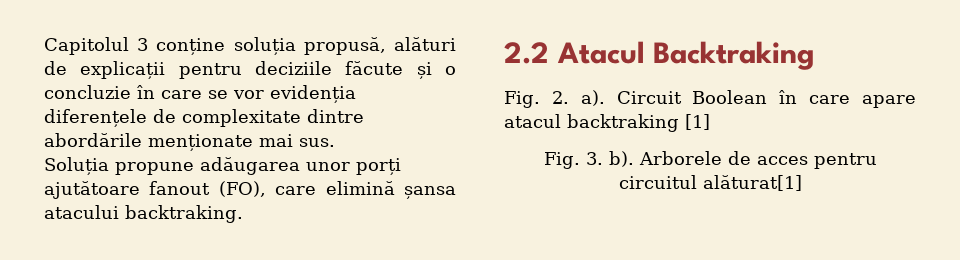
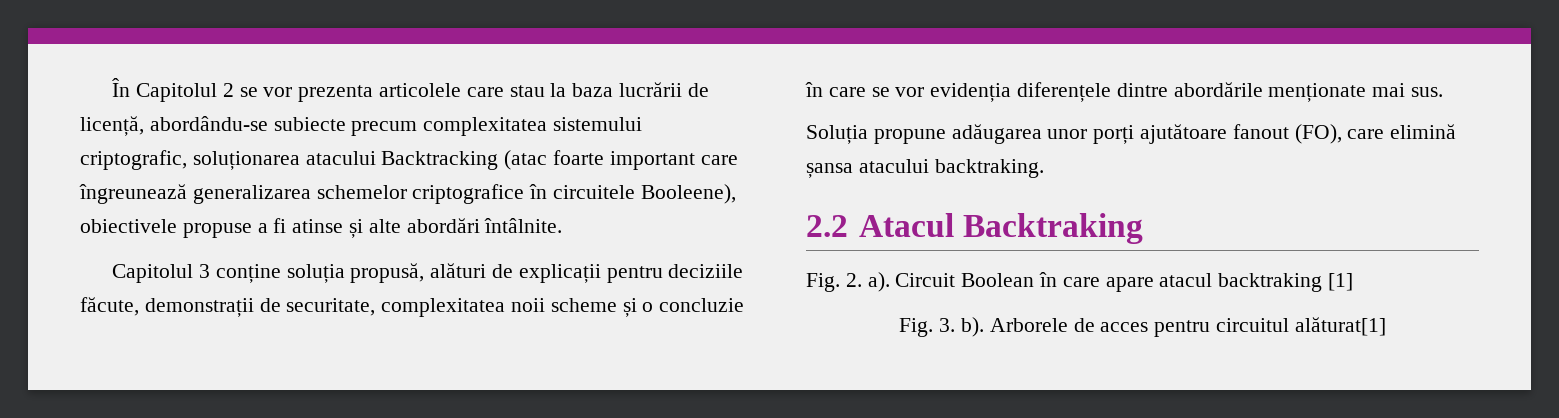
+ În Capitolul 2 se vor prezenta articolele care stau la baza lucrării de licență, abordându-se subiecte precum complexitatea sistemului criptografic, soluționarea atacului Backtracking (atac foarte important care îngreunează generalizarea schemelor criptografice în circuitele Booleene), obiectivele propuse a fi atinse și alte abordări întâlnite.
- Capitolul 3 conține soluția propusă, alături de explicații pentru deciziile făcute și o concluzie în care se vor evidenția diferențele de complexitate dintre abordările menționate mai sus.
+ Capitolul 3 conține soluția propusă, alături de explicații pentru deciziile făcute, demonstrații de securitate, complexitatea noii scheme și o concluzie în care se vor evidenția diferențele dintre abordările menționate mai sus.

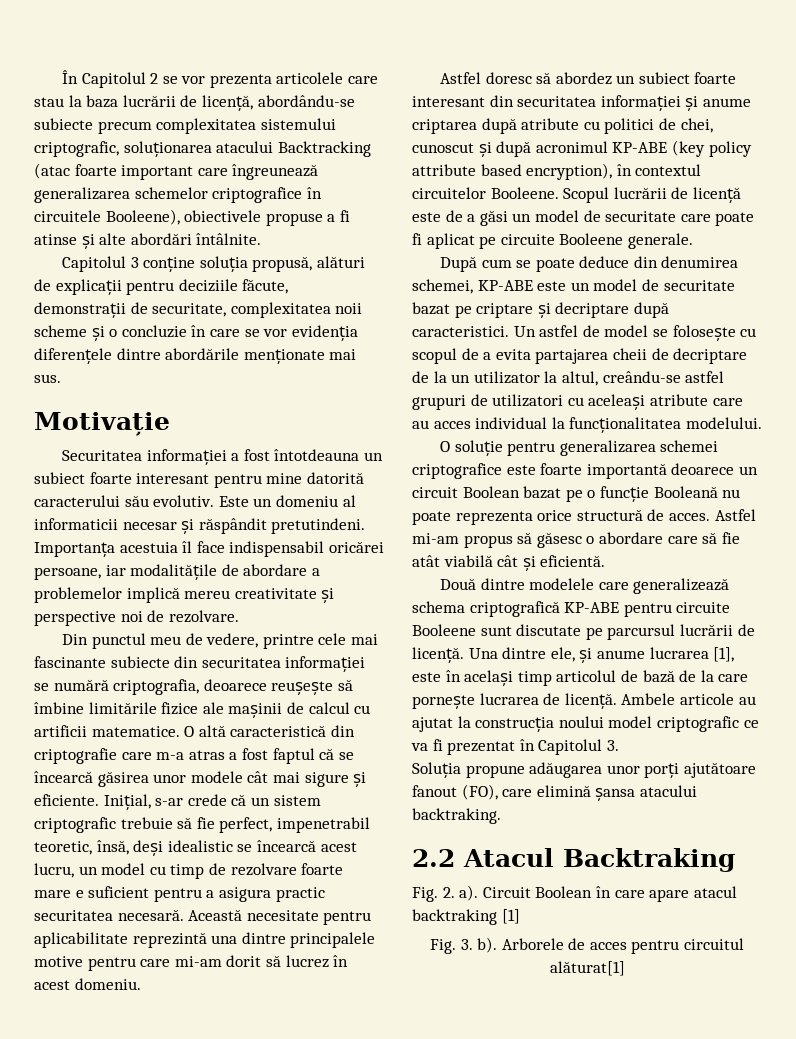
+ Motivație
+ Securitatea informației a fost întotdeauna un subiect foarte interesant pentru mine datorită caracterului său evolutiv. Este un domeniu al informaticii necesar și răspândit pretutindeni. Importanța acestuia îl face indispensabil oricărei persoane, iar modalitățile de abordare a problemelor implică mereu creativitate și perspective noi de rezolvare.
+ Din punctul meu de vedere, printre cele mai fascinante subiecte din securitatea informației se numără criptografia, deoarece reușește să îmbine limitările fizice ale mașinii de calcul cu artificii matematice. O altă caracteristică din criptografie care m-a atras a fost faptul că se încearcă găsirea unor modele cât mai sigure și eficiente. Inițial, s-ar crede că un sistem criptografic trebuie să fie perfect, impenetrabil teoretic, însă, deși idealistic se încearcă acest lucru, un model cu timp de rezolvare foarte mare e suficient pentru a asigura practic securitatea necesară. Această necesitate pentru aplicabilitate reprezintă una dintre principalele motive pentru care mi-am dorit să lucrez în acest domeniu.
+ Astfel doresc să abordez un subiect foarte interesant din securitatea informației și anume criptarea după atribute cu politici de chei, cunoscut și după acronimul KP-ABE (key policy attribute based encryption), în contextul circuitelor Booleene. Scopul lucrării de licență este de a găsi un model de securitate care poate fi aplicat pe circuite Booleene generale.
+ După cum se poate deduce din denumirea schemei, KP-ABE este un model de securitate bazat pe criptare și decriptare după caracteristici. Un astfel de model se folosește cu scopul de a evita partajarea cheii de decriptare de la un utilizator la altul, creându-se astfel grupuri de utilizatori cu aceleași atribute care au acces individual la funcționalitatea modelului.
+ O soluție pentru generalizarea schemei criptografice este foarte importantă deoarece un circuit Boolean bazat pe o funcție Booleană nu poate reprezenta orice structură de acces. Astfel mi-am propus să găsesc o abordare care să fie atât viabilă cât și eficientă.
+ Două dintre modelele care generalizează schema criptografică KP-ABE pentru circuite Booleene sunt discutate pe parcursul lucrării de licență. Una dintre ele, și anume lucrarea [1], este în același timp articolul de bază de la care pornește lucrarea de licență. Ambele articole au ajutat la construcția noului model criptografic ce va fi prezentat în Capitolul 3.

